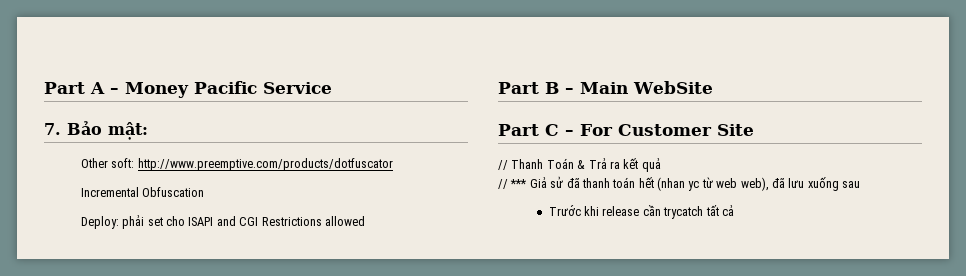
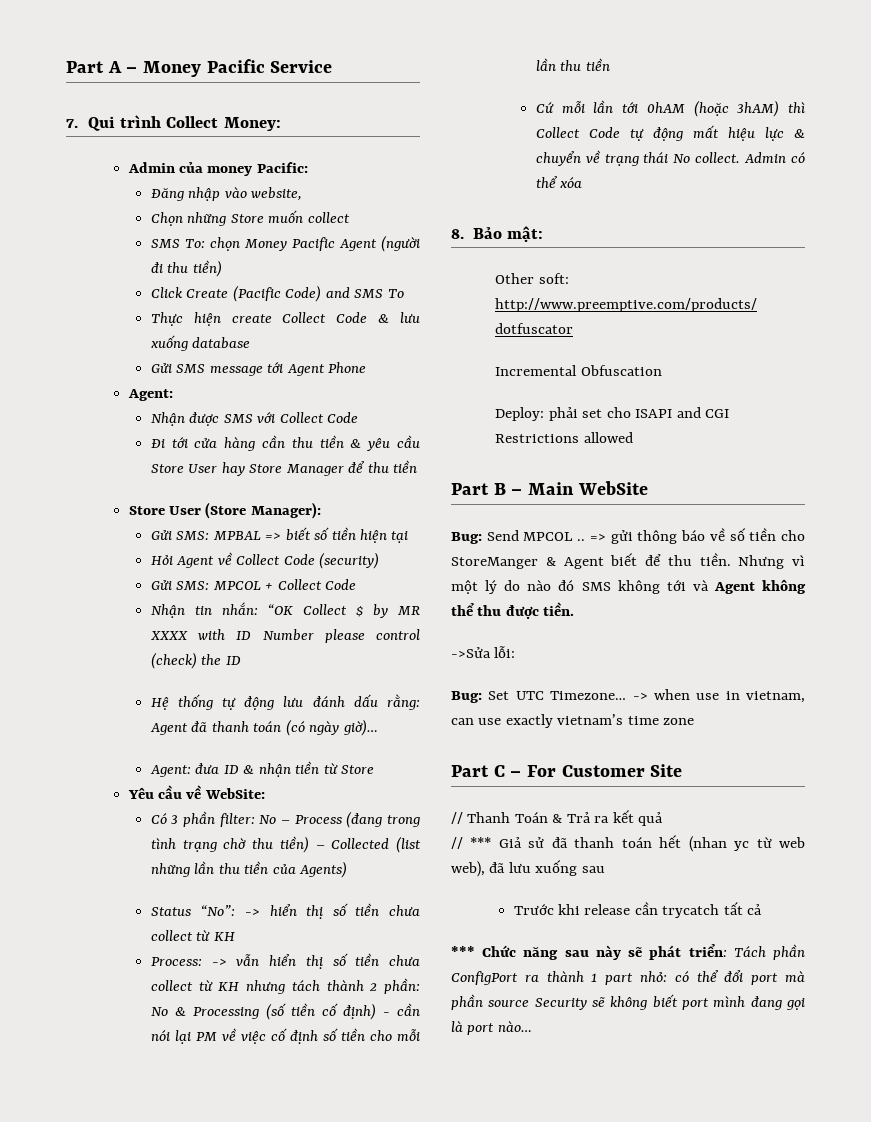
- 7. Bảo mật:
+ 7. Qui trình Collect Money:
+ Admin của money Pacific:
+ Đăng nhập vào website,
+ Chọn những Store muốn collect
+ SMS To: chọn Money Pacific Agent (người đi thu tiền)
+ Click Create (Pacific Code) and SMS To
+ Thực hiện create Collect Code & lưu xuống database
+ Gửi SMS message tới Agent Phone
+ Agent:
+ Nhận được SMS với Collect Code
+ Đi tới cửa hàng cần thu tiền & yêu cầu Store User hay Store Manager để thu tiền
+ Store User (Store Manager):
+ Gửi SMS: MPBAL => biết số tiền hiện tại
+ Hỏi Agent về Collect Code (security)
+ Gửi SMS: MPCOL + Collect Code
+ Nhận tin nhắn: “OK Collect $ by MR XXXX with ID Number please control (check) the ID
+ Hệ thống tự động lưu đánh dấu rằng: Agent đã thanh toán (có ngày giờ)…
+ Agent: đưa ID & nhận tiền từ Store
+ Yêu cầu về WebSite:
+ Có 3 phần filter: No – Process (đang trong tình trạng chờ thu tiền) – Collected (list những lần thu tiền của Agents)
+ Status “No”: -> hiển thị số tiền chưa collect từ KH
+ Process: -> vẫn hiển thị số tiền chưa collect từ KH nhưng tách thành 2 phần: No & Processing (số tiền cố định) - cần nói lại PM về việc cố định số tiền cho mỗi lần thu tiền
+ Cứ mỗi lần tới 0hAM (hoặc 3hAM) thì Collect Code tự động mất hiệu lực & chuyển về trạng thái No collect. Admin có thể xóa
+ 8. Bảo mật:
+ Bug: Send MPCOL .. => gửi thông báo về số tiền cho StoreManger & Agent biết để thu tiền. Nhưng vì một lý do nào đó SMS không tới và Agent không thể thu được tiền.
+ ->Sửa lỗi:
+ Bug: Set UTC Timezone… -> when use in vietnam, can use exactly vietnam’s time zone
+ *** Chức năng sau này sẽ phát triển: Tách phần ConfigPort ra thành 1 part nhỏ: có thể đổi port mà phần source Security sẽ không biết port mình đang gọi là port nào…

